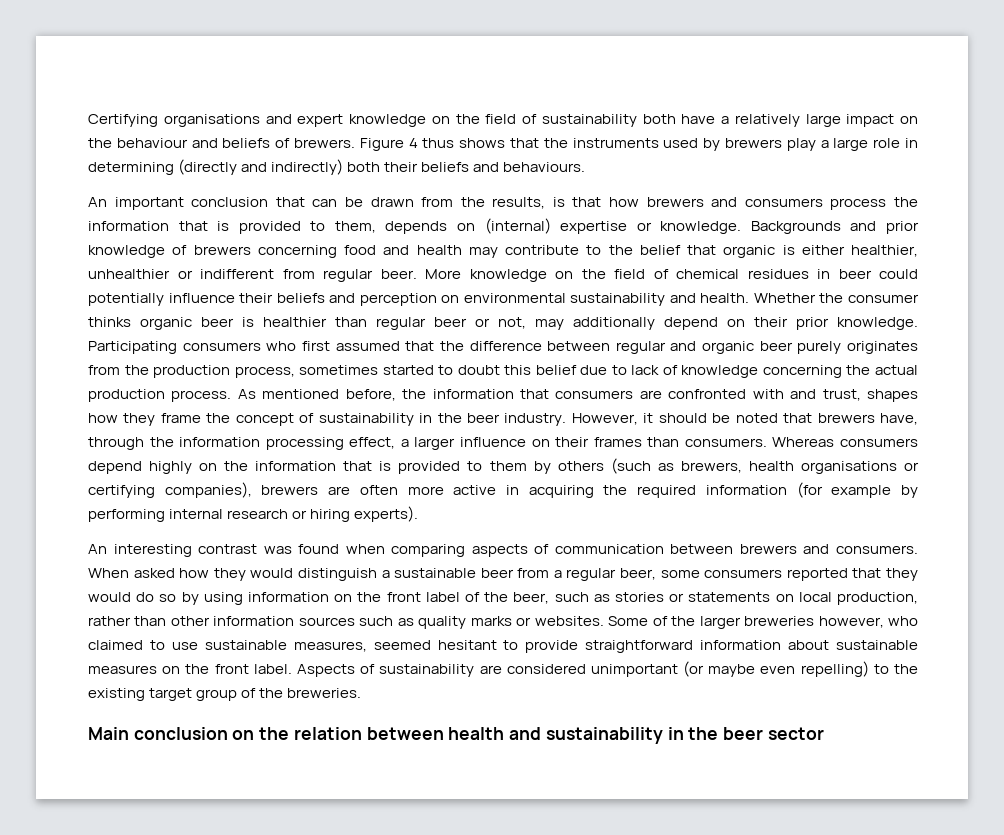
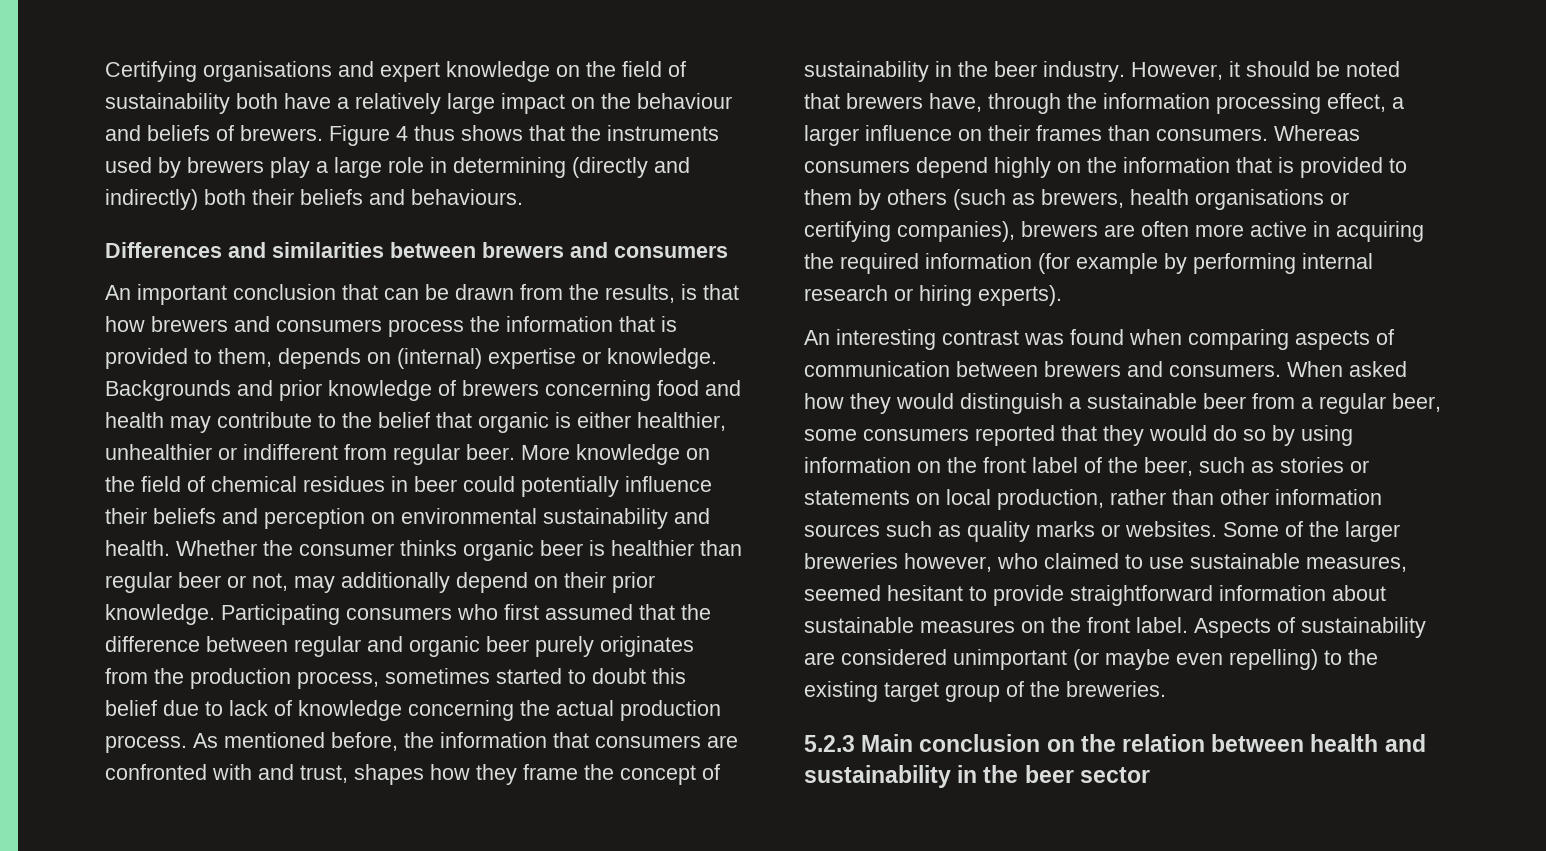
+ Differences and similarities between brewers and consumers
- Main conclusion on the relation between health and sustainability in the beer sector
+ 5.2.3 Main conclusion on the relation between health and sustainability in the beer sector

